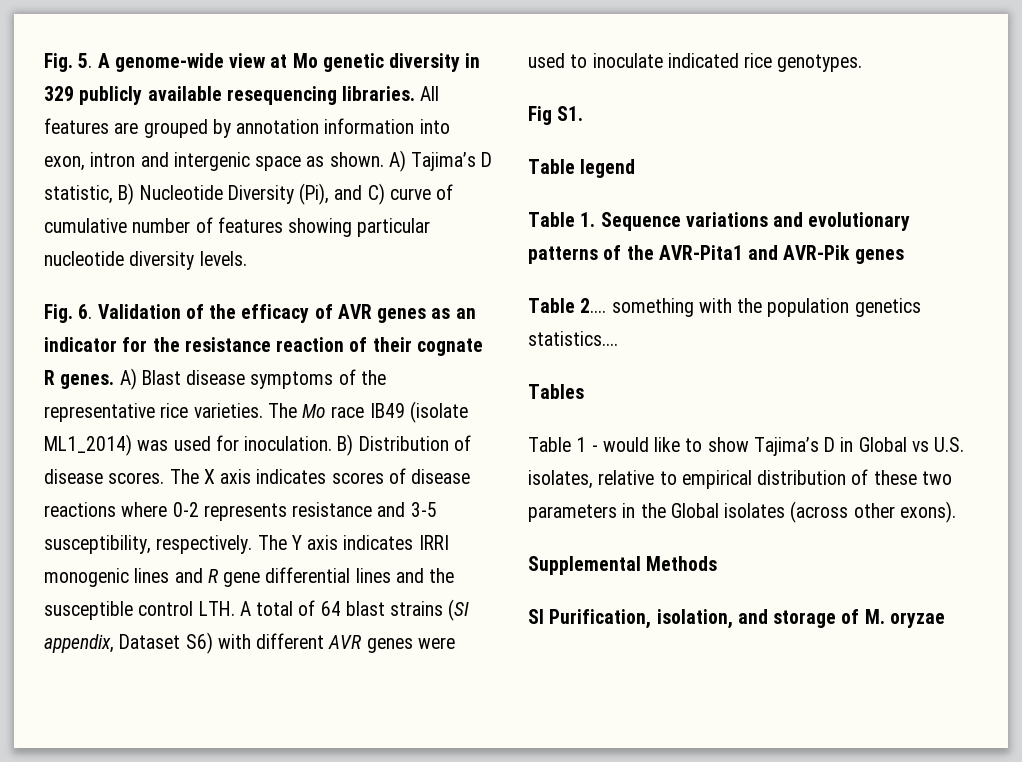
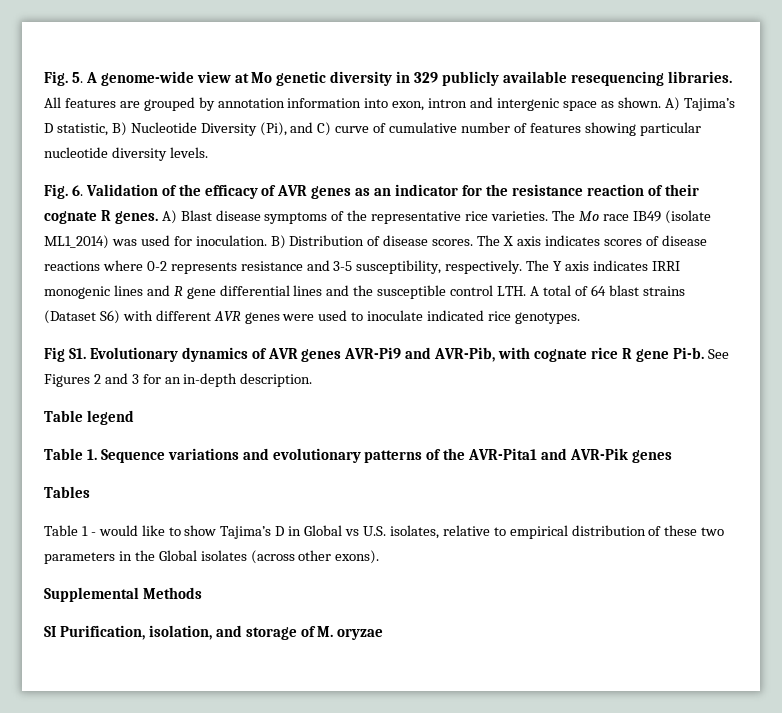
- The Y axis indicates IRRI monogenic lines and R gene differential lines and the susceptible control LTH. A total of 64 blast strains (SI appendix, Dataset S6) with different AVR genes were used to inoculate indicated rice genotypes.
+ The Y axis indicates IRRI monogenic lines and R gene differential lines and the susceptible control LTH. A total of 64 blast strains (Dataset S6) with different AVR genes were used to inoculate indicated rice genotypes.
- Fig S1.
+ Fig S1. Evolutionary dynamics of AVR genes AVR-Pi9 and AVR-Pib, with cognate rice R gene Pi-b. See Figures 2 and 3 for an in-depth description.
- Table 2.... something with the population genetics statistics....

